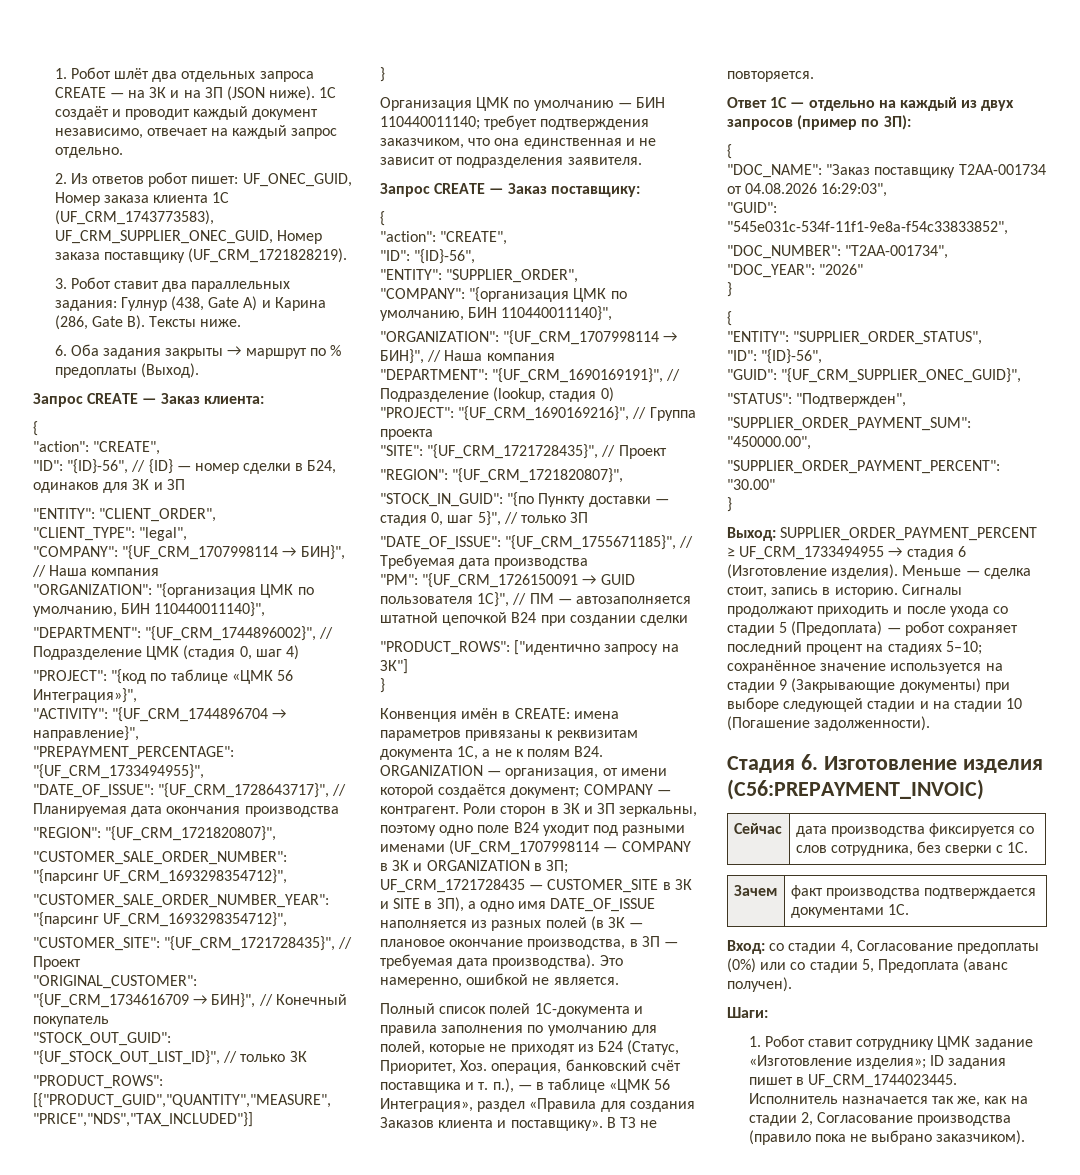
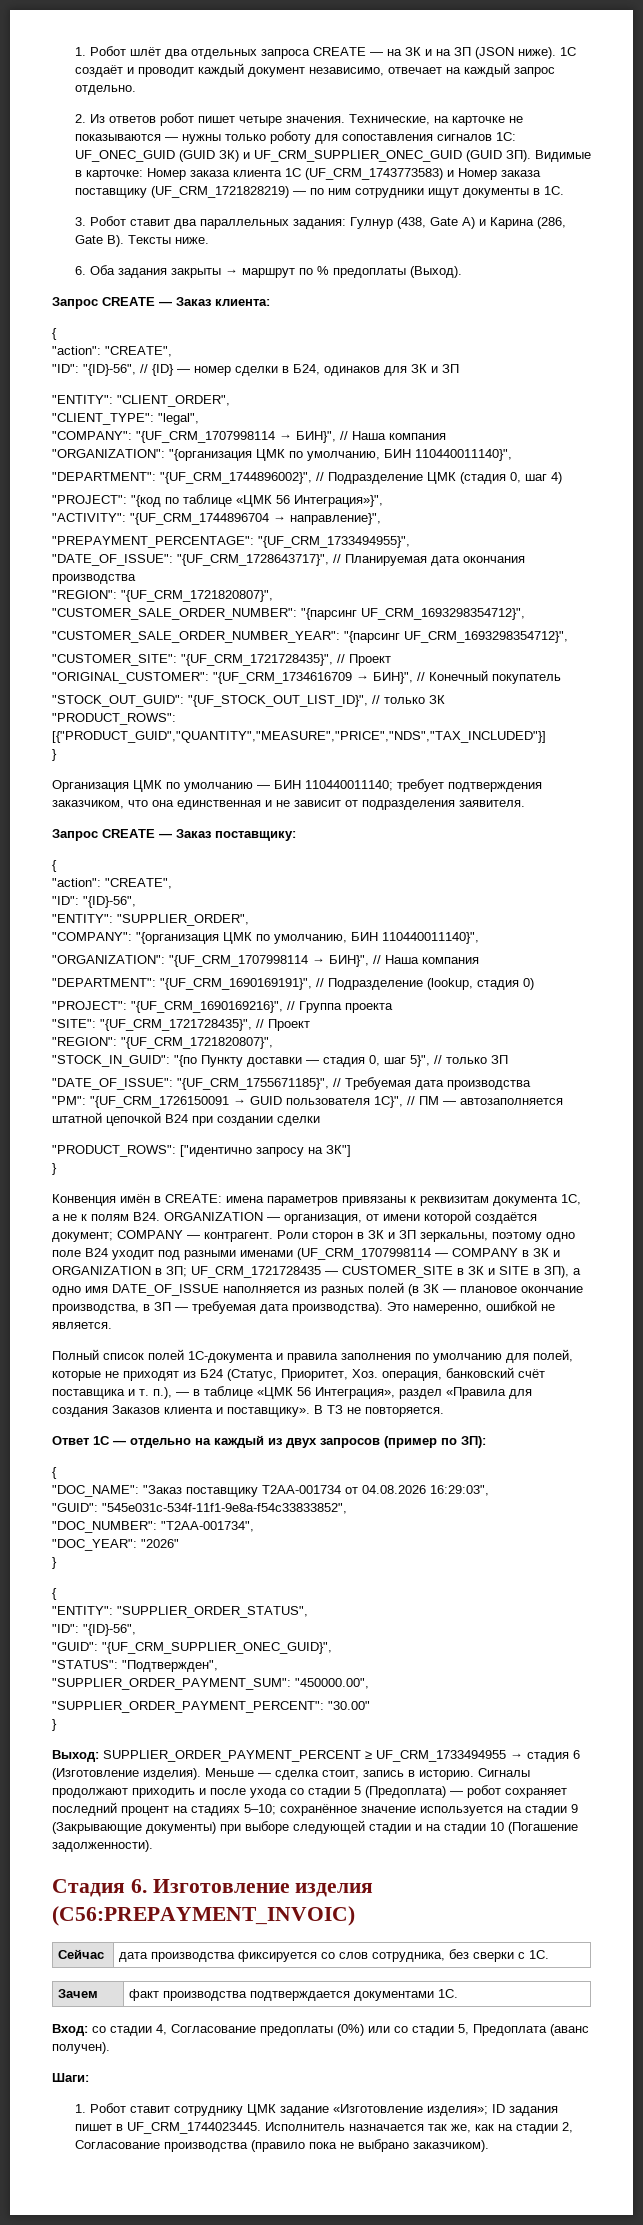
- 2. Из ответов робот пишет: UF_ONEC_GUID, Номер заказа клиента 1С (UF_CRM_1743773583), UF_CRM_SUPPLIER_ONEC_GUID, Номер заказа поставщику (UF_CRM_1721828219).
+ 2. Из ответов робот пишет четыре значения. Технические, на карточке не показываются — нужны только роботу для сопоставления сигналов 1С: UF_ONEC_GUID (GUID ЗК) и UF_CRM_SUPPLIER_ONEC_GUID (GUID ЗП). Видимые в карточке: Номер заказа клиента 1С (UF_CRM_1743773583) и Номер заказа поставщику (UF_CRM_1721828219) — по ним сотрудники ищут документы в 1С.

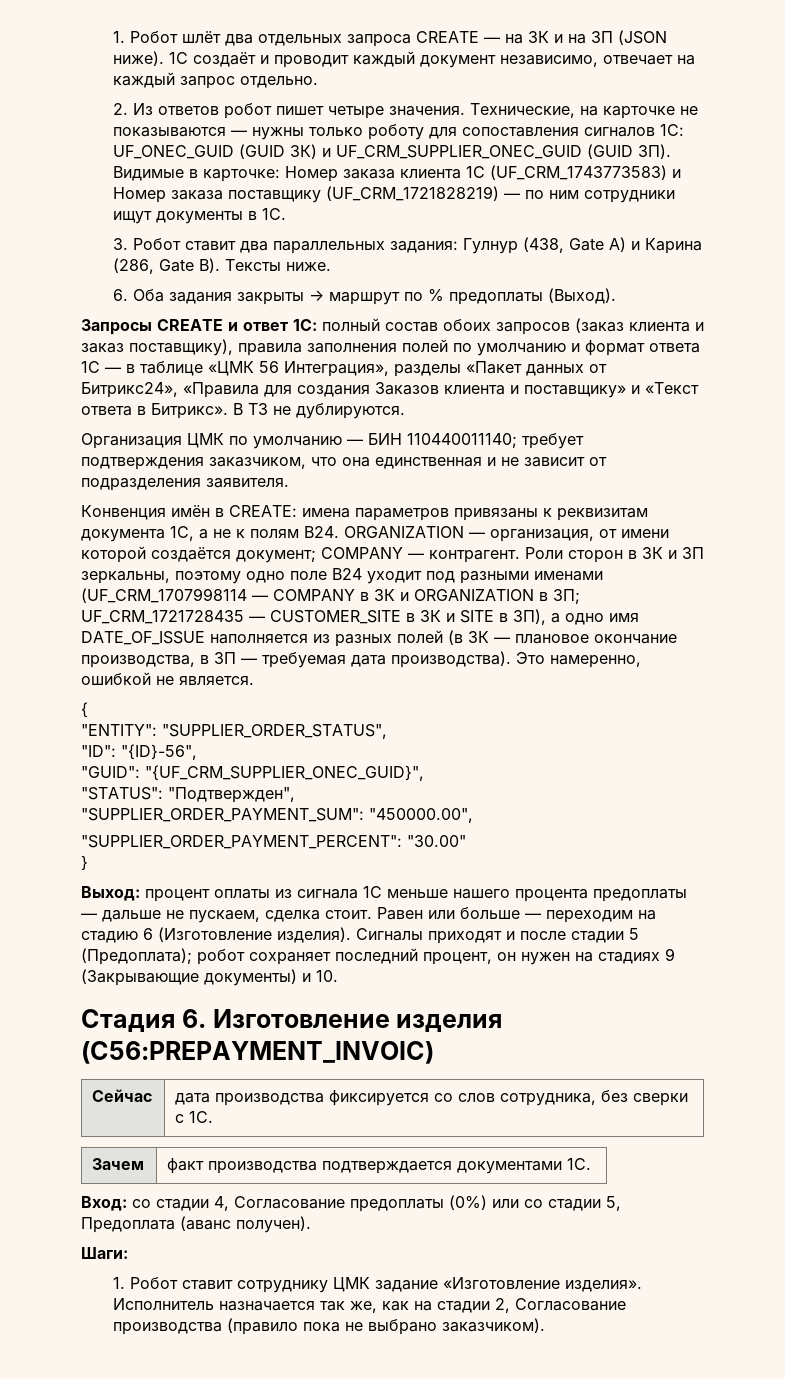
- Запрос CREATE — Заказ клиента:
- {
- "action": "CREATE",
- "ID": "{ID}-56", // {ID} — номер сделки в Б24, одинаков для ЗК и ЗП
- "ENTITY": "CLIENT_ORDER",
- "CLIENT_TYPE": "legal",
- "COMPANY": "{UF_CRM_1707998114 → БИН}", // Наша компания
- "ORGANIZATION": "{организация ЦМК по умолчанию, БИН 110440011140}",
- "DEPARTMENT": "{UF_CRM_1744896002}", // Подразделение ЦМК (стадия 0, шаг 4)
- "PROJECT": "{код по таблице «ЦМК 56 Интеграция»}",
- "ACTIVITY": "{UF_CRM_1744896704 → направление}",
- "PREPAYMENT_PERCENTAGE": "{UF_CRM_1733494955}",
- "DATE_OF_ISSUE": "{UF_CRM_1728643717}", // Планируемая дата окончания производства
- "REGION": "{UF_CRM_1721820807}",
- "CUSTOMER_SALE_ORDER_NUMBER": "{парсинг UF_CRM_1693298354712}",
- "CUSTOMER_SALE_ORDER_NUMBER_YEAR": "{парсинг UF_CRM_1693298354712}",
- "CUSTOMER_SITE": "{UF_CRM_1721728435}", // Проект
- "ORIGINAL_CUSTOMER": "{UF_CRM_1734616709 → БИН}", // Конечный покупатель
- "STOCK_OUT_GUID": "{UF_STOCK_OUT_LIST_ID}", // только ЗК
- "PRODUCT_ROWS": [{"PRODUCT_GUID","QUANTITY","MEASURE","PRICE","NDS","TAX_INCLUDED"}]
- }
+ Запросы CREATE и ответ 1С: полный состав обоих запросов (заказ клиента и заказ поставщику), правила заполнения полей по умолчанию и формат ответа 1С — в таблице «ЦМК 56 Интеграция», разделы «Пакет данных от Битрикс24», «Правила для создания Заказов клиента и поставщику» и «Текст ответа в Битрикс». В ТЗ не дублируются.
- Запрос CREATE — Заказ поставщику:
- {
- "action": "CREATE",
- "ID": "{ID}-56",
- "ENTITY": "SUPPLIER_ORDER",
- "COMPANY": "{организация ЦМК по умолчанию, БИН 110440011140}",
- "ORGANIZATION": "{UF_CRM_1707998114 → БИН}", // Наша компания
- "DEPARTMENT": "{UF_CRM_1690169191}", // Подразделение (lookup, стадия 0)
- "PROJECT": "{UF_CRM_1690169216}", // Группа проекта
- "SITE": "{UF_CRM_1721728435}", // Проект
- "REGION": "{UF_CRM_1721820807}",
- "STOCK_IN_GUID": "{по Пункту доставки — стадия 0, шаг 5}", // только ЗП
- "DATE_OF_ISSUE": "{UF_CRM_1755671185}", // Требуемая дата производства
- "PM": "{UF_CRM_1726150091 → GUID пользователя 1С}", // ПМ — автозаполняется штатной цепочкой B24 при создании сделки
- "PRODUCT_ROWS": ["идентично запросу на ЗК"]
- }
- Полный список полей 1С-документа и правила заполнения по умолчанию для полей, которые не приходят из Б24 (Статус, Приоритет, Хоз. операция, банковский счёт поставщика и т. п.), — в таблице «ЦМК 56 Интеграция», раздел «Правила для создания Заказов клиента и поставщику». В ТЗ не повторяется.
- Ответ 1С — отдельно на каждый из двух запросов (пример по ЗП):
- {
- "DOC_NAME": "Заказ поставщику Т2АА-001734 от 04.08.2026 16:29:03",
- "GUID": "545e031c-534f-11f1-9e8a-f54c33833852",
- "DOC_NUMBER": "Т2АА-001734",
- "DOC_YEAR": "2026"
- }
- Выход: SUPPLIER_ORDER_PAYMENT_PERCENT ≥ UF_CRM_1733494955 → стадия 6 (Изготовление изделия). Меньше — сделка стоит, запись в историю. Сигналы продолжают приходить и после ухода со стадии 5 (Предоплата) — робот сохраняет последний процент на стадиях 5–10; сохранённое значение используется на стадии 9 (Закрывающие документы) при выборе следующей стадии и на стадии 10 (Погашение задолженности).
+ Выход: процент оплаты из сигнала 1С меньше нашего процента предоплаты — дальше не пускаем, сделка стоит. Равен или больше — переходим на стадию 6 (Изготовление изделия). Сигналы приходят и после стадии 5 (Предоплата); робот сохраняет последний процент, он нужен на стадиях 9 (Закрывающие документы) и 10.
- 1. Робот ставит сотруднику ЦМК задание «Изготовление изделия»; ID задания пишет в UF_CRM_1744023445.
+ 1. Робот ставит сотруднику ЦМК задание «Изготовление изделия».

